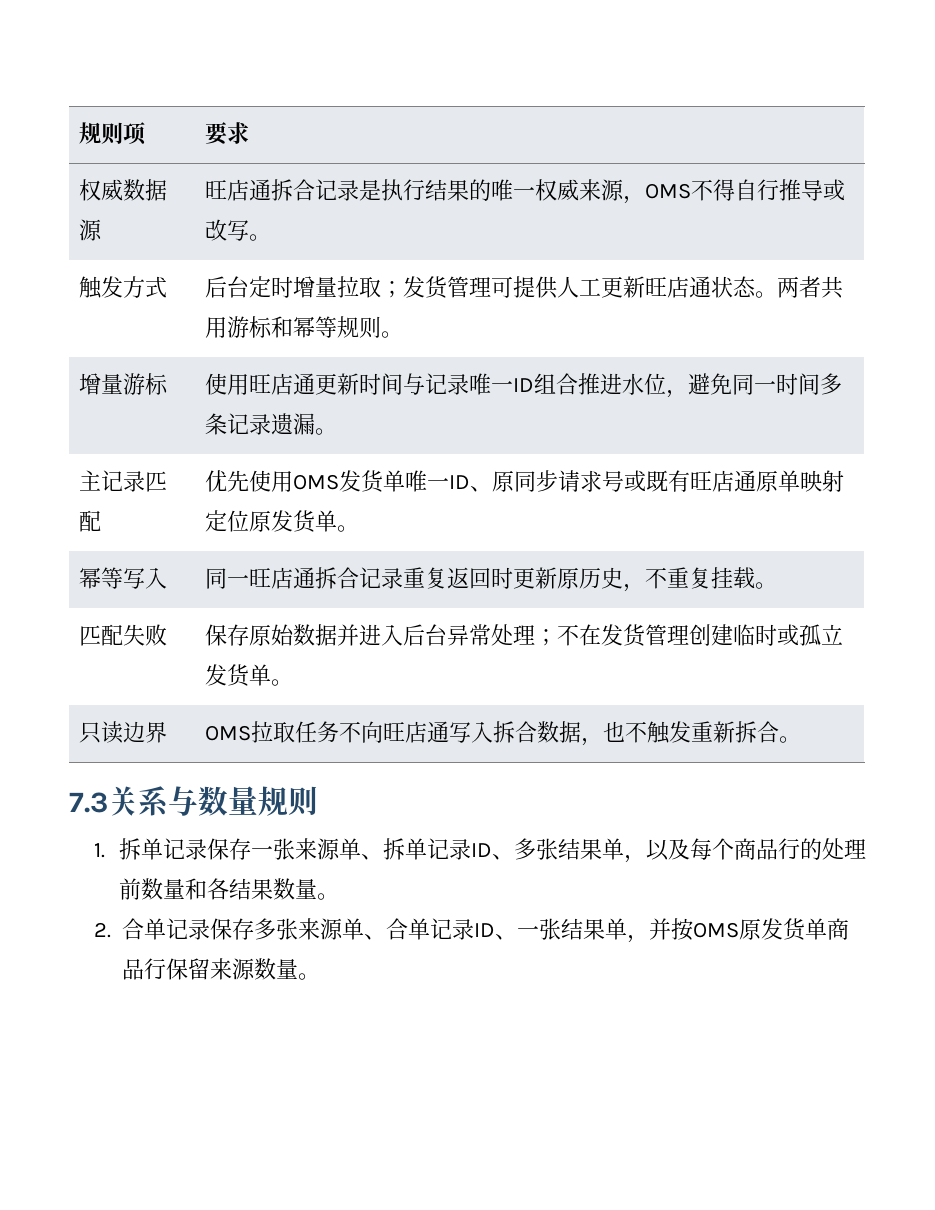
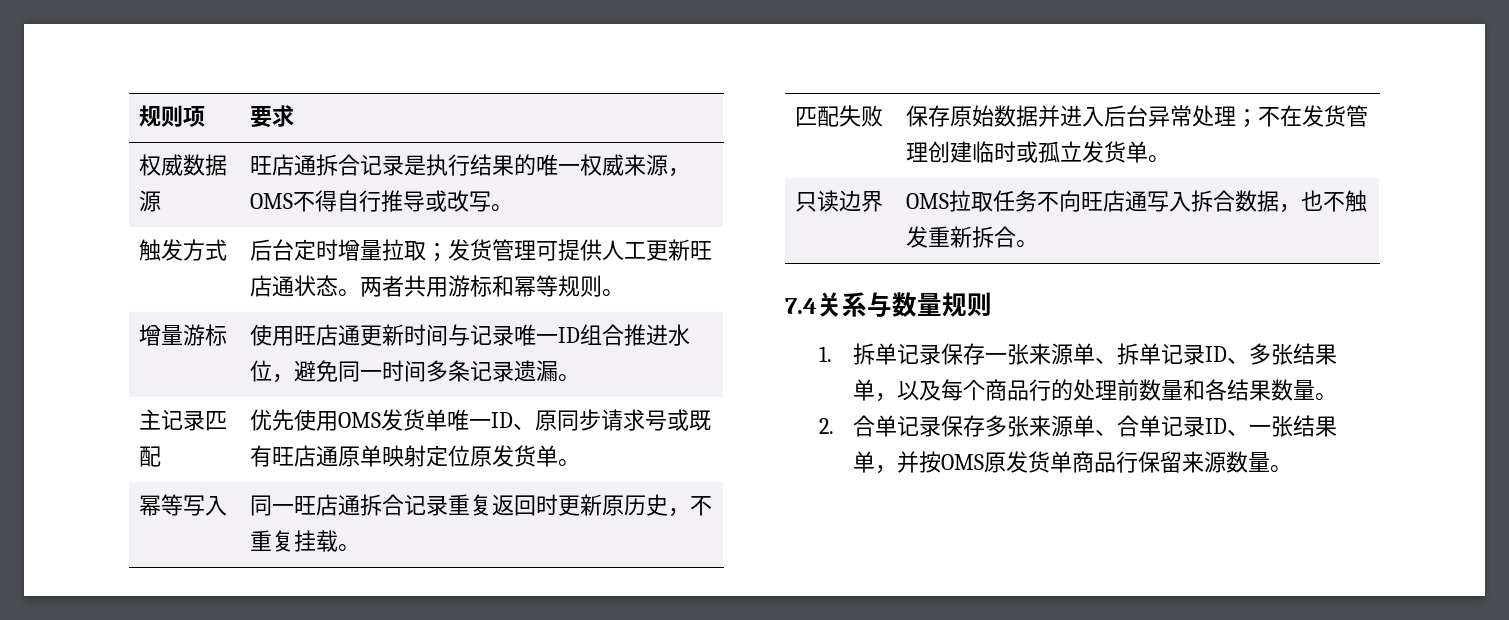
- 7.3关系与数量规则
+ 7.4关系与数量规则

